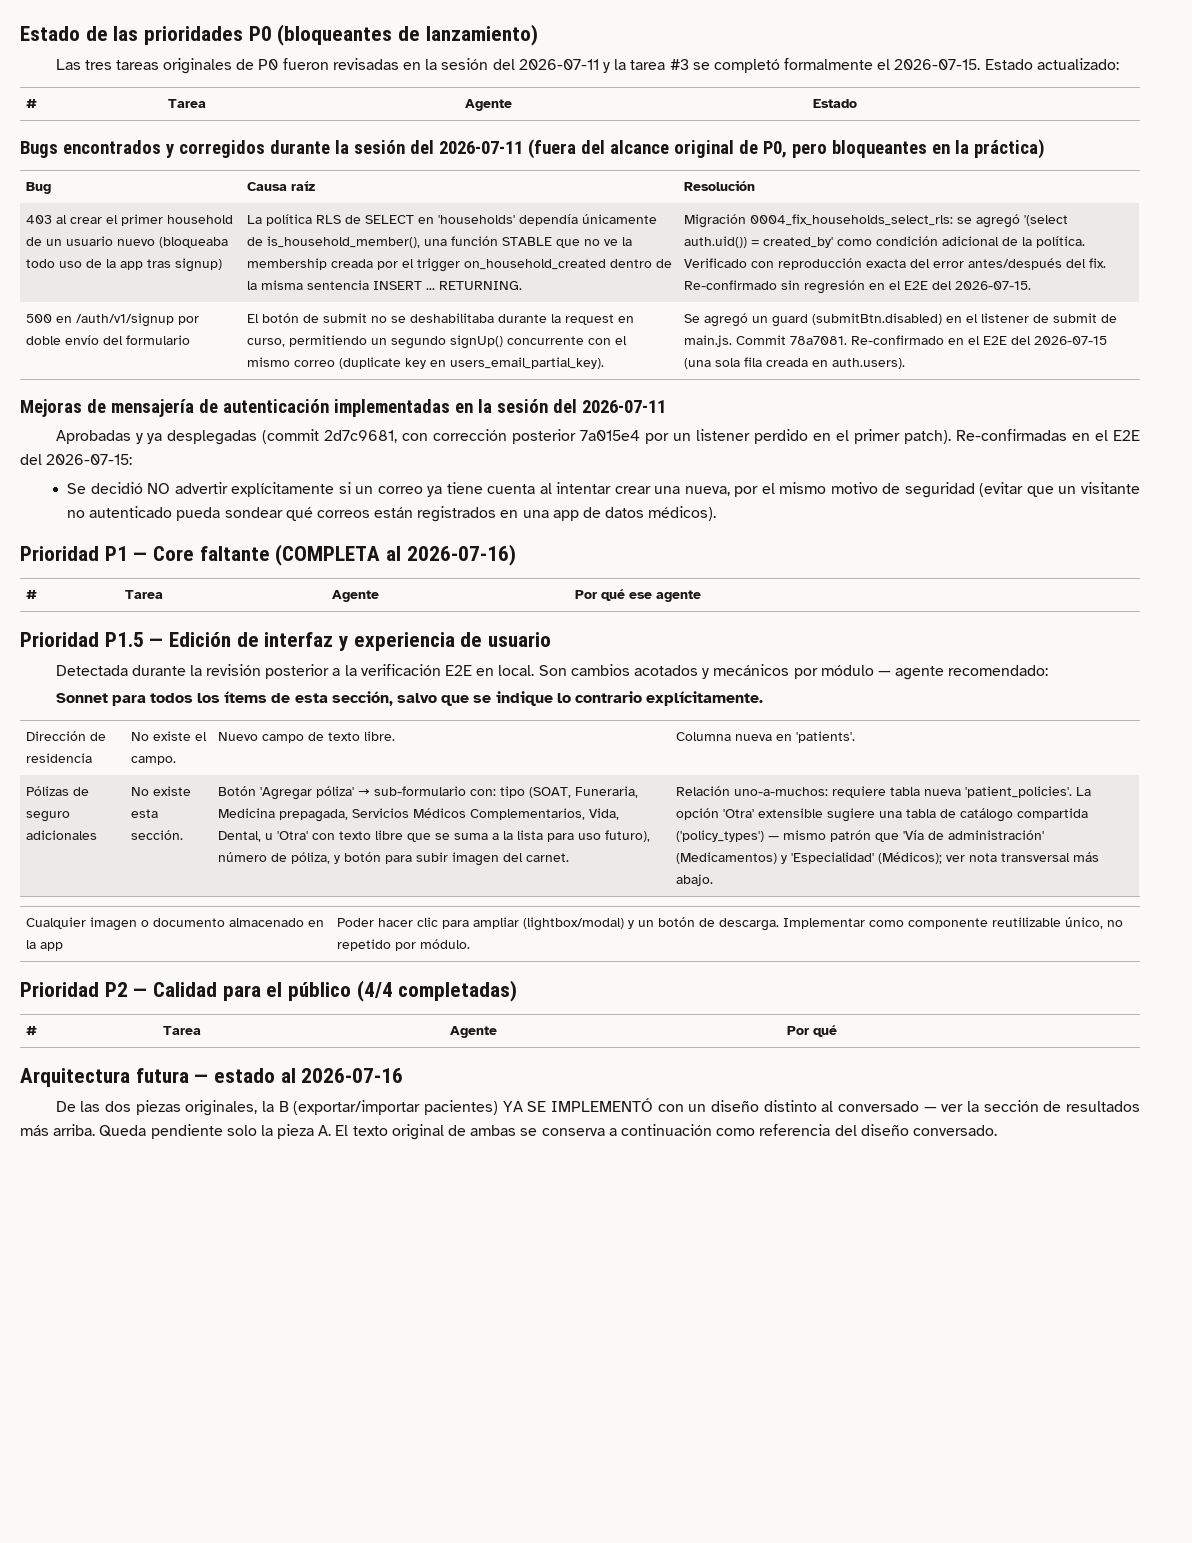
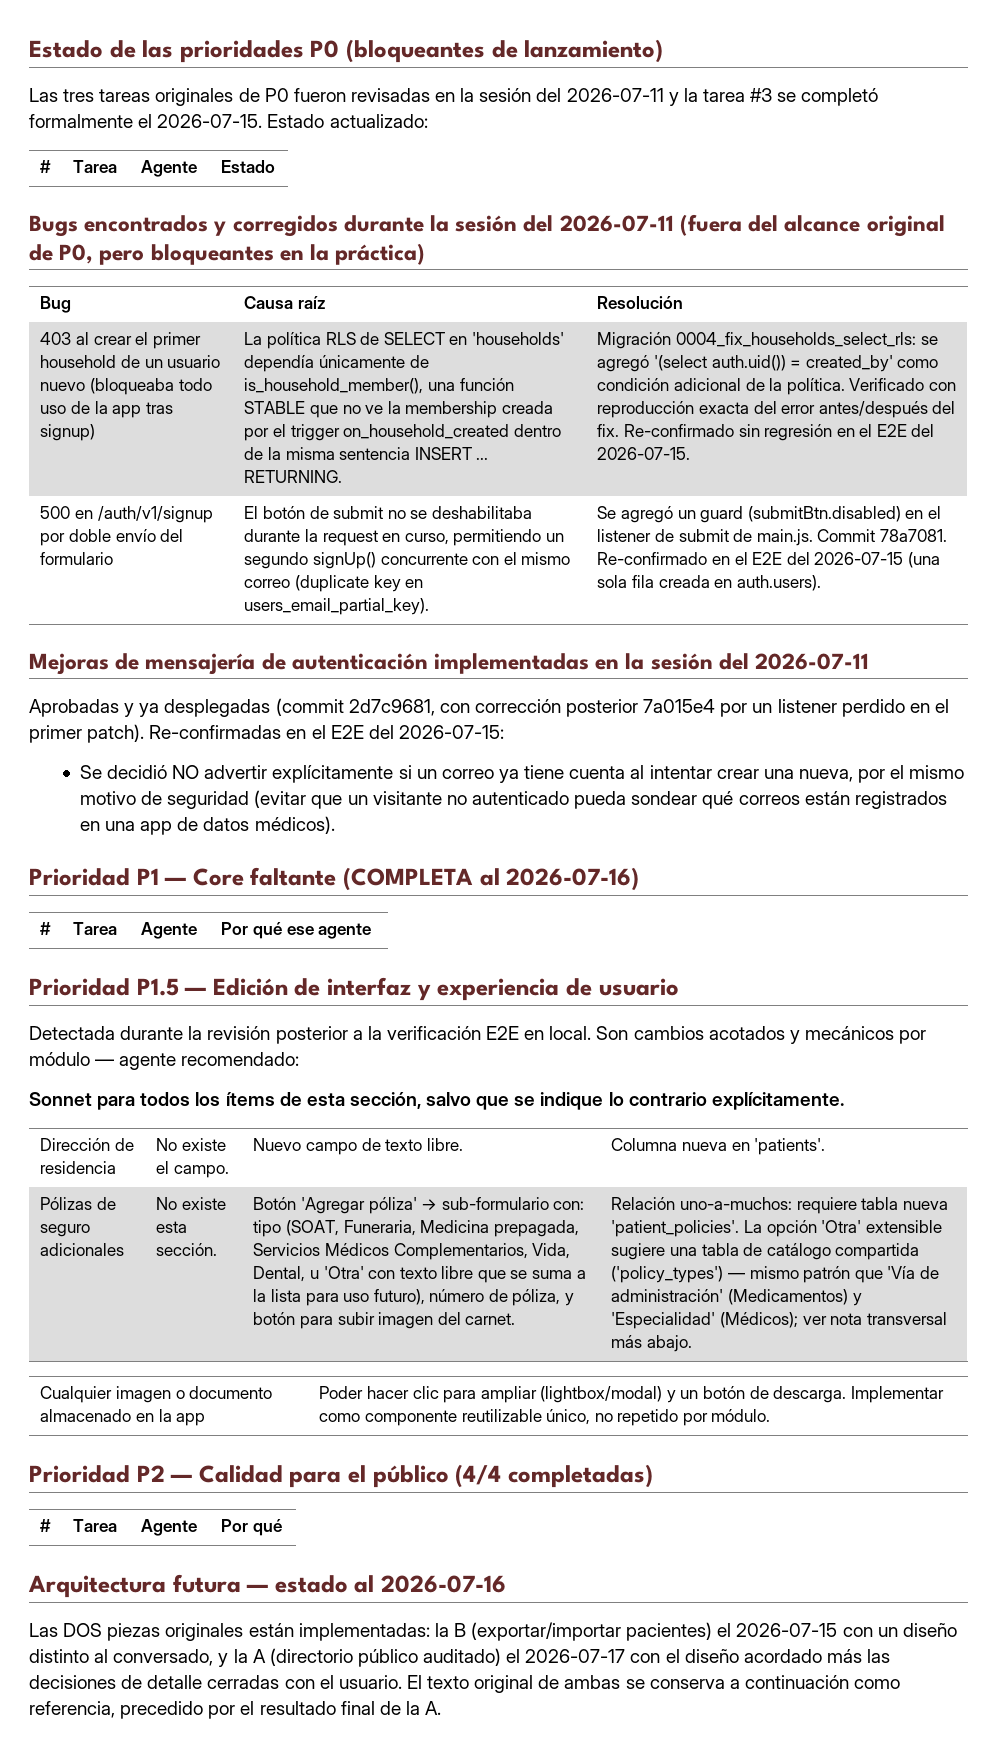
- De las dos piezas originales, la B (exportar/importar pacientes) YA SE IMPLEMENTÓ con un diseño distinto al conversado — ver la sección de resultados más arriba. Queda pendiente solo la pieza A. El texto original de ambas se conserva a continuación como referencia del diseño conversado.
+ Las DOS piezas originales están implementadas: la B (exportar/importar pacientes) el 2026-07-15 con un diseño distinto al conversado, y la A (directorio público auditado) el 2026-07-17 con el diseño acordado más las decisiones de detalle cerradas con el usuario. El texto original de ambas se conserva a continuación como referencia, precedido por el resultado final de la A.

